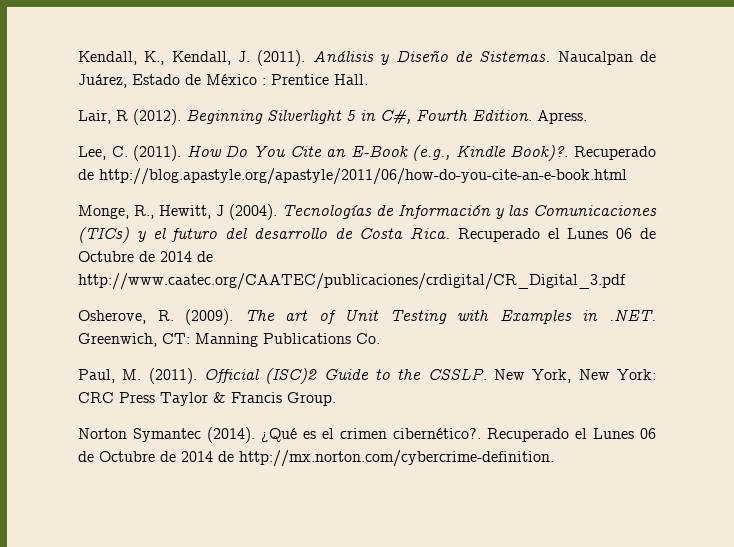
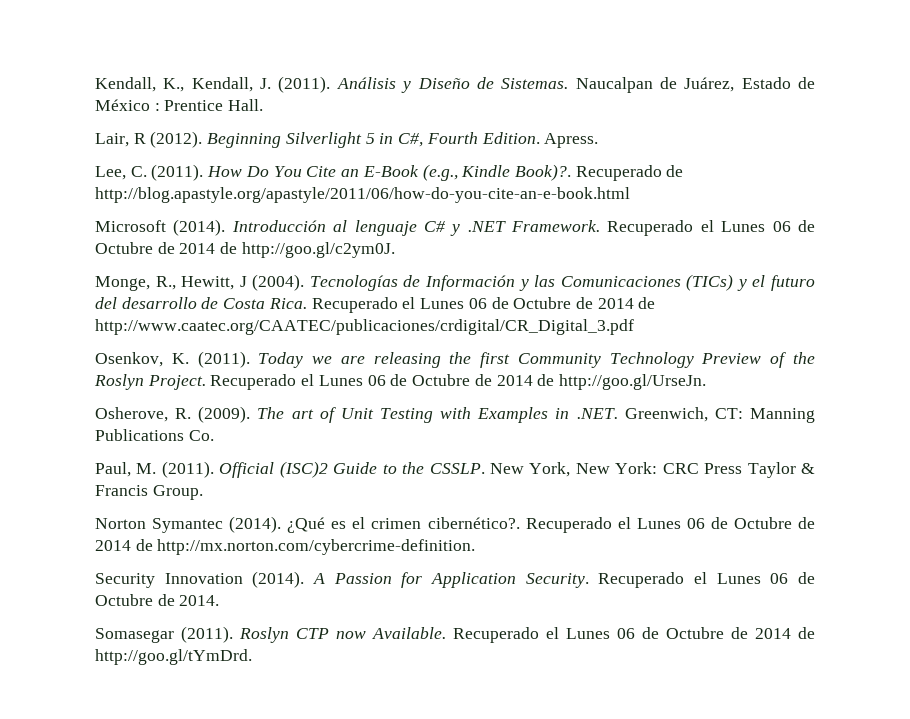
+ Microsoft (2014). Introducción al lenguaje C# y .NET Framework. Recuperado el Lunes 06 de Octubre de 2014 de http://goo.gl/c2ym0J.
+ Osenkov, K. (2011). Today we are releasing the first Community Technology Preview of the Roslyn Project. Recuperado el Lunes 06 de Octubre de 2014 de http://goo.gl/UrseJn.
+ Security Innovation (2014). A Passion for Application Security. Recuperado el Lunes 06 de Octubre de 2014.
+ Somasegar (2011). Roslyn CTP now Available. Recuperado el Lunes 06 de Octubre de 2014 de http://goo.gl/tYmDrd.

